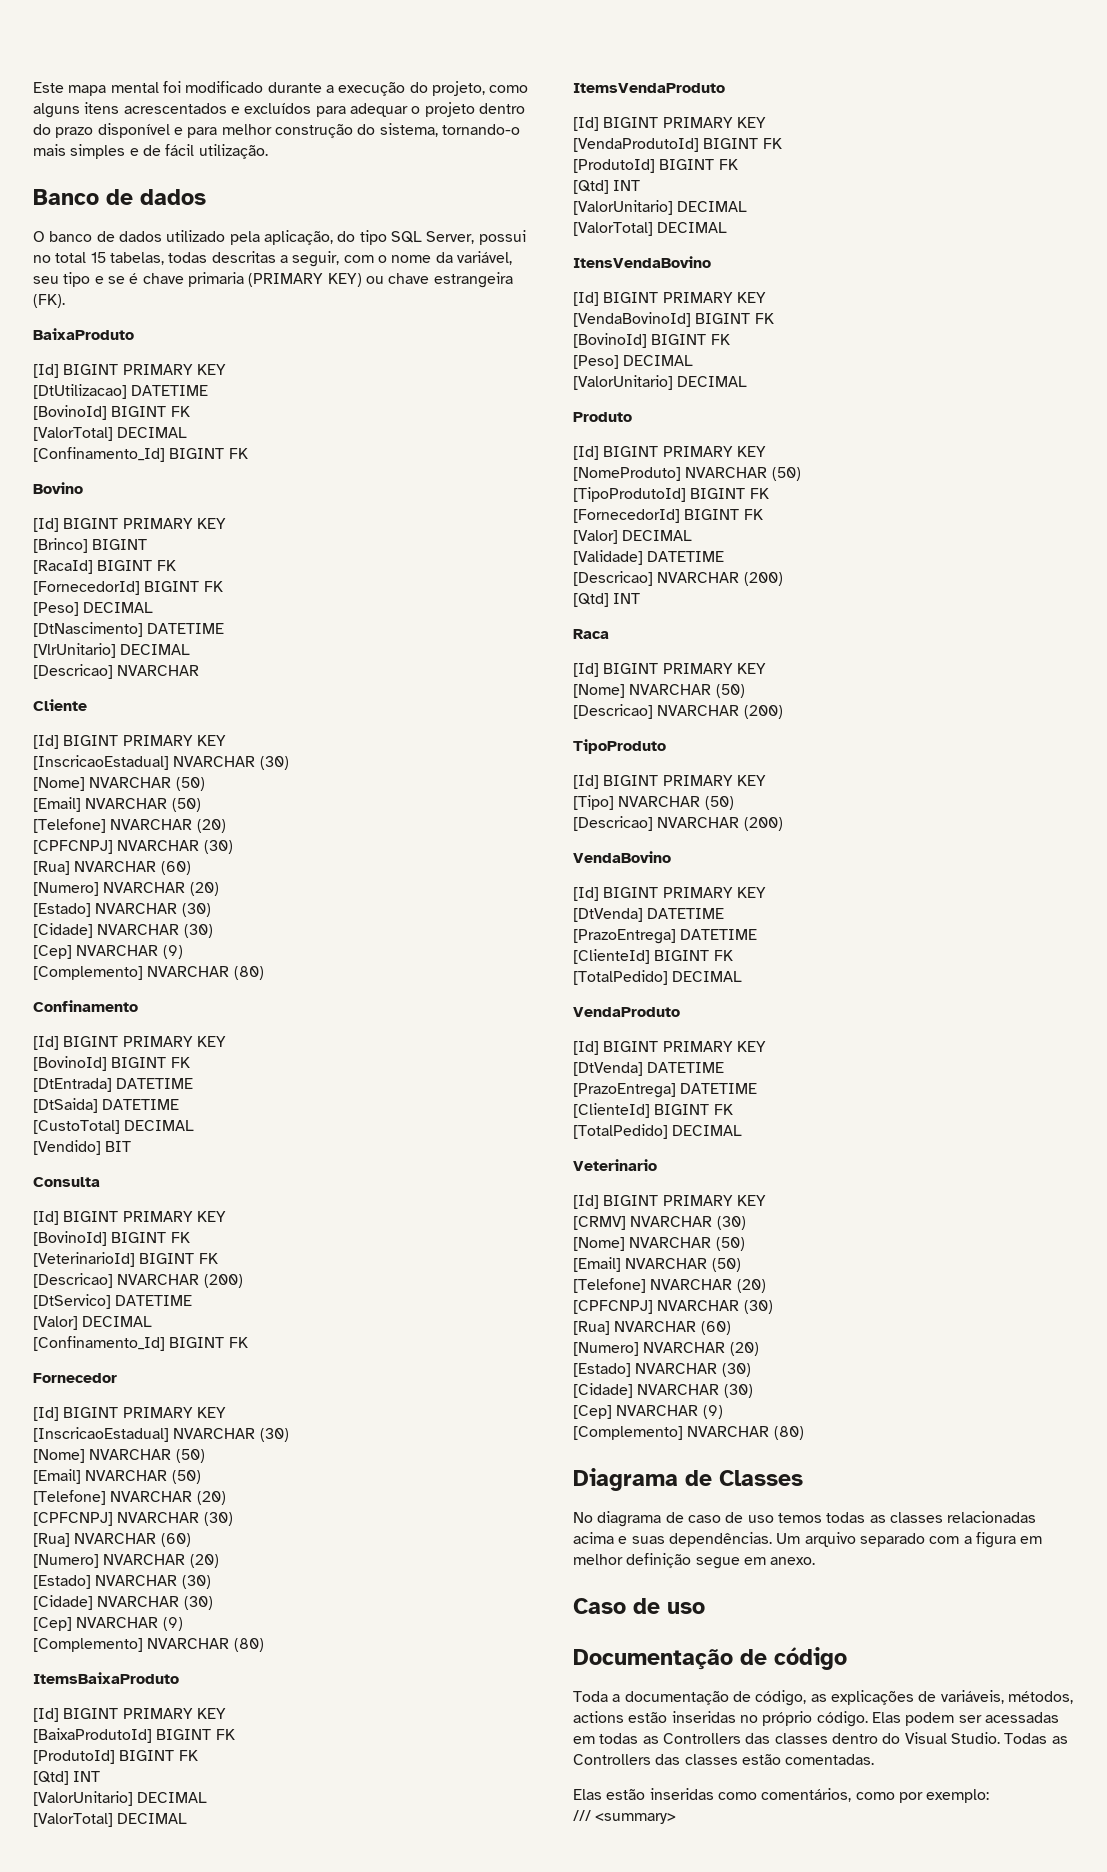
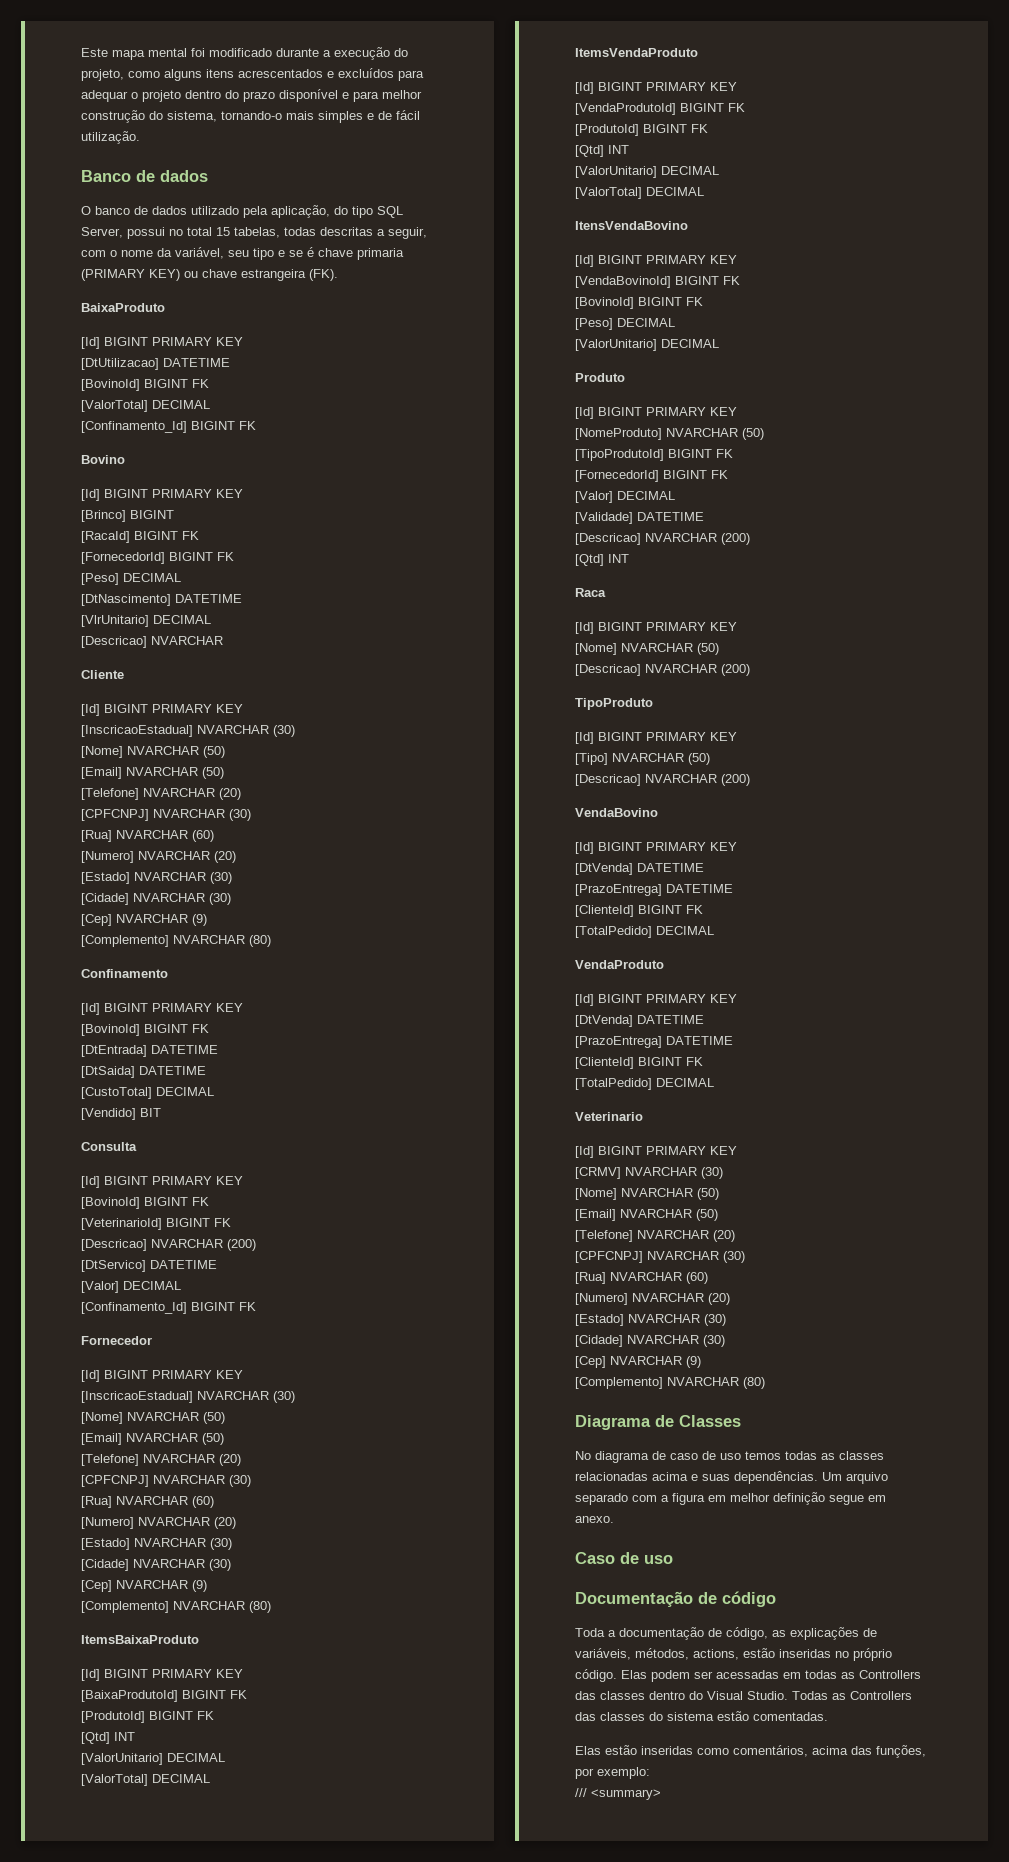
- Toda a documentação de código, as explicações de variáveis, métodos, actions estão inseridas no próprio código.
+ Toda a documentação de código, as explicações de variáveis, métodos, actions, estão inseridas no próprio código.
- Todas as Controllers das classes estão comentadas.
+ Todas as Controllers das classes do sistema estão comentadas.
- Elas estão inseridas como comentários, como por exemplo:
+ Elas estão inseridas como comentários, acima das funções, por exemplo:

